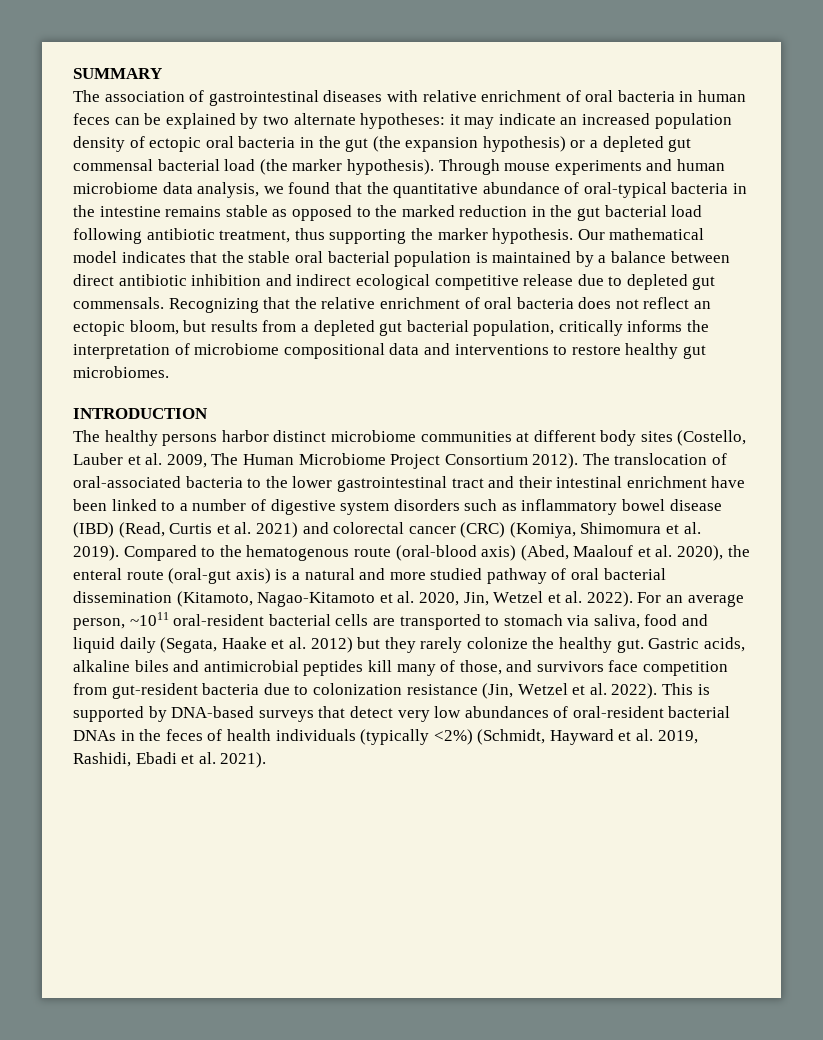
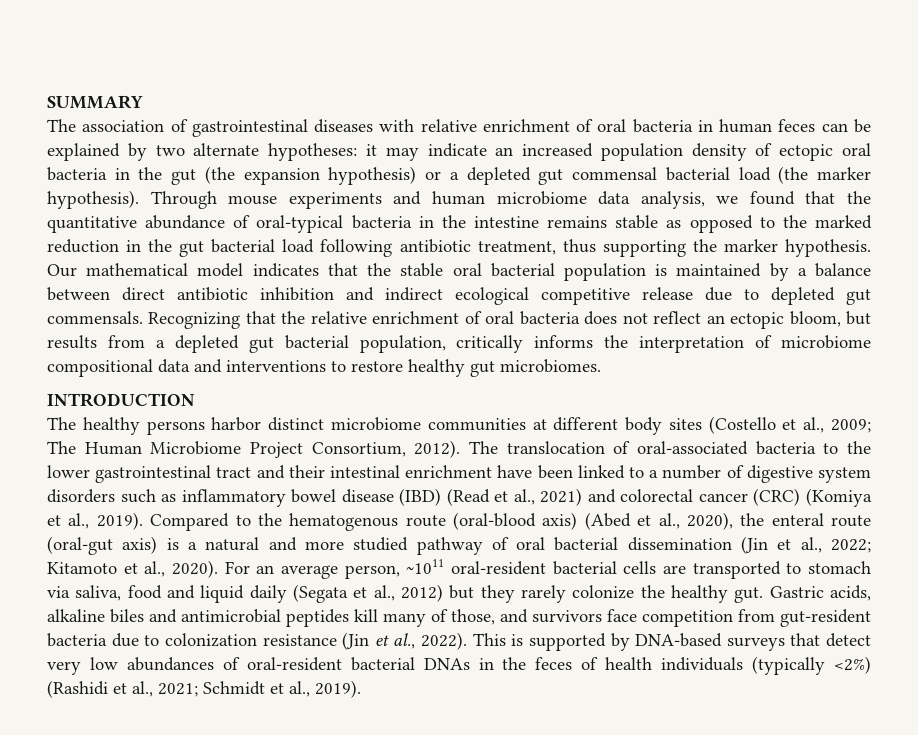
- The healthy persons harbor distinct microbiome communities at different body sites (Costello, Lauber et al. 2009, The Human Microbiome Project Consortium 2012).
+ The healthy persons harbor distinct microbiome communities at different body sites (Costello et al., 2009; The Human Microbiome Project Consortium, 2012).
- The translocation of oral-associated bacteria to the lower gastrointestinal tract and their intestinal enrichment have been linked to a number of digestive system disorders such as inflammatory bowel disease (IBD) (Read, Curtis et al. 2021) and colorectal cancer (CRC) (Komiya, Shimomura et al. 2019).
+ The translocation of oral-associated bacteria to the lower gastrointestinal tract and their intestinal enrichment have been linked to a number of digestive system disorders such as inflammatory bowel disease (IBD) (Read et al., 2021) and colorectal cancer (CRC) (Komiya et al., 2019).
- Compared to the hematogenous route (oral-blood axis) (Abed, Maalouf et al. 2020), the enteral route (oral-gut axis) is a natural and more studied pathway of oral bacterial dissemination (Kitamoto, Nagao-Kitamoto et al. 2020, Jin, Wetzel et al. 2022).
+ Compared to the hematogenous route (oral-blood axis) (Abed et al., 2020), the enteral route (oral-gut axis) is a natural and more studied pathway of oral bacterial dissemination (Jin et al., 2022; Kitamoto et al., 2020).
- For an average person, ~1011 oral-resident bacterial cells are transported to stomach via saliva, food and liquid daily (Segata, Haake et al. 2012) but they rarely colonize the healthy gut.
+ For an average person, ~1011 oral-resident bacterial cells are transported to stomach via saliva, food and liquid daily (Segata et al., 2012) but they rarely colonize the healthy gut.
- Gastric acids, alkaline biles and antimicrobial peptides kill many of those, and survivors face competition from gut-resident bacteria due to colonization resistance (Jin, Wetzel et al. 2022).
+ Gastric acids, alkaline biles and antimicrobial peptides kill many of those, and survivors face competition from gut-resident bacteria due to colonization resistance (Jin et al., 2022).
- This is supported by DNA-based surveys that detect very low abundances of oral-resident bacterial DNAs in the feces of health individuals (typically <2%) (Schmidt, Hayward et al. 2019, Rashidi, Ebadi et al. 2021).
+ This is supported by DNA-based surveys that detect very low abundances of oral-resident bacterial DNAs in the feces of health individuals (typically <2%) (Rashidi et al., 2021; Schmidt et al., 2019).

